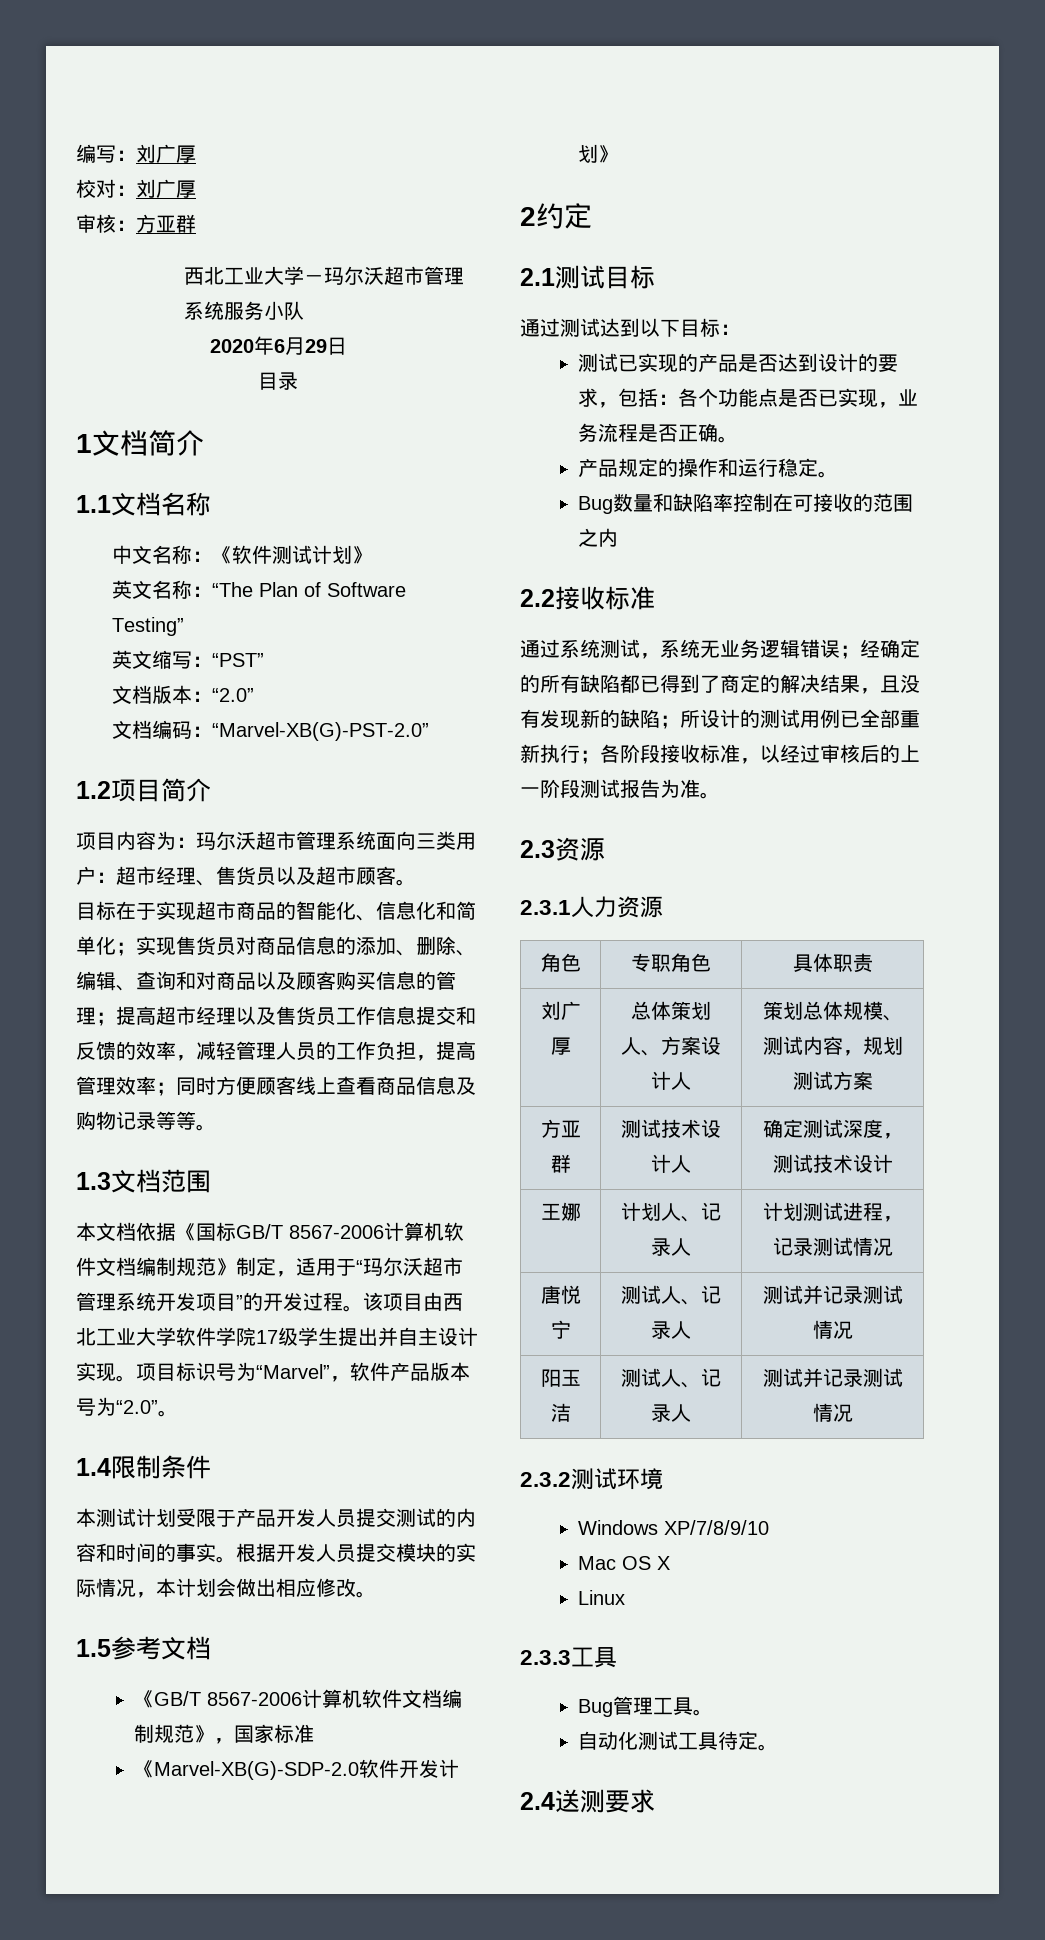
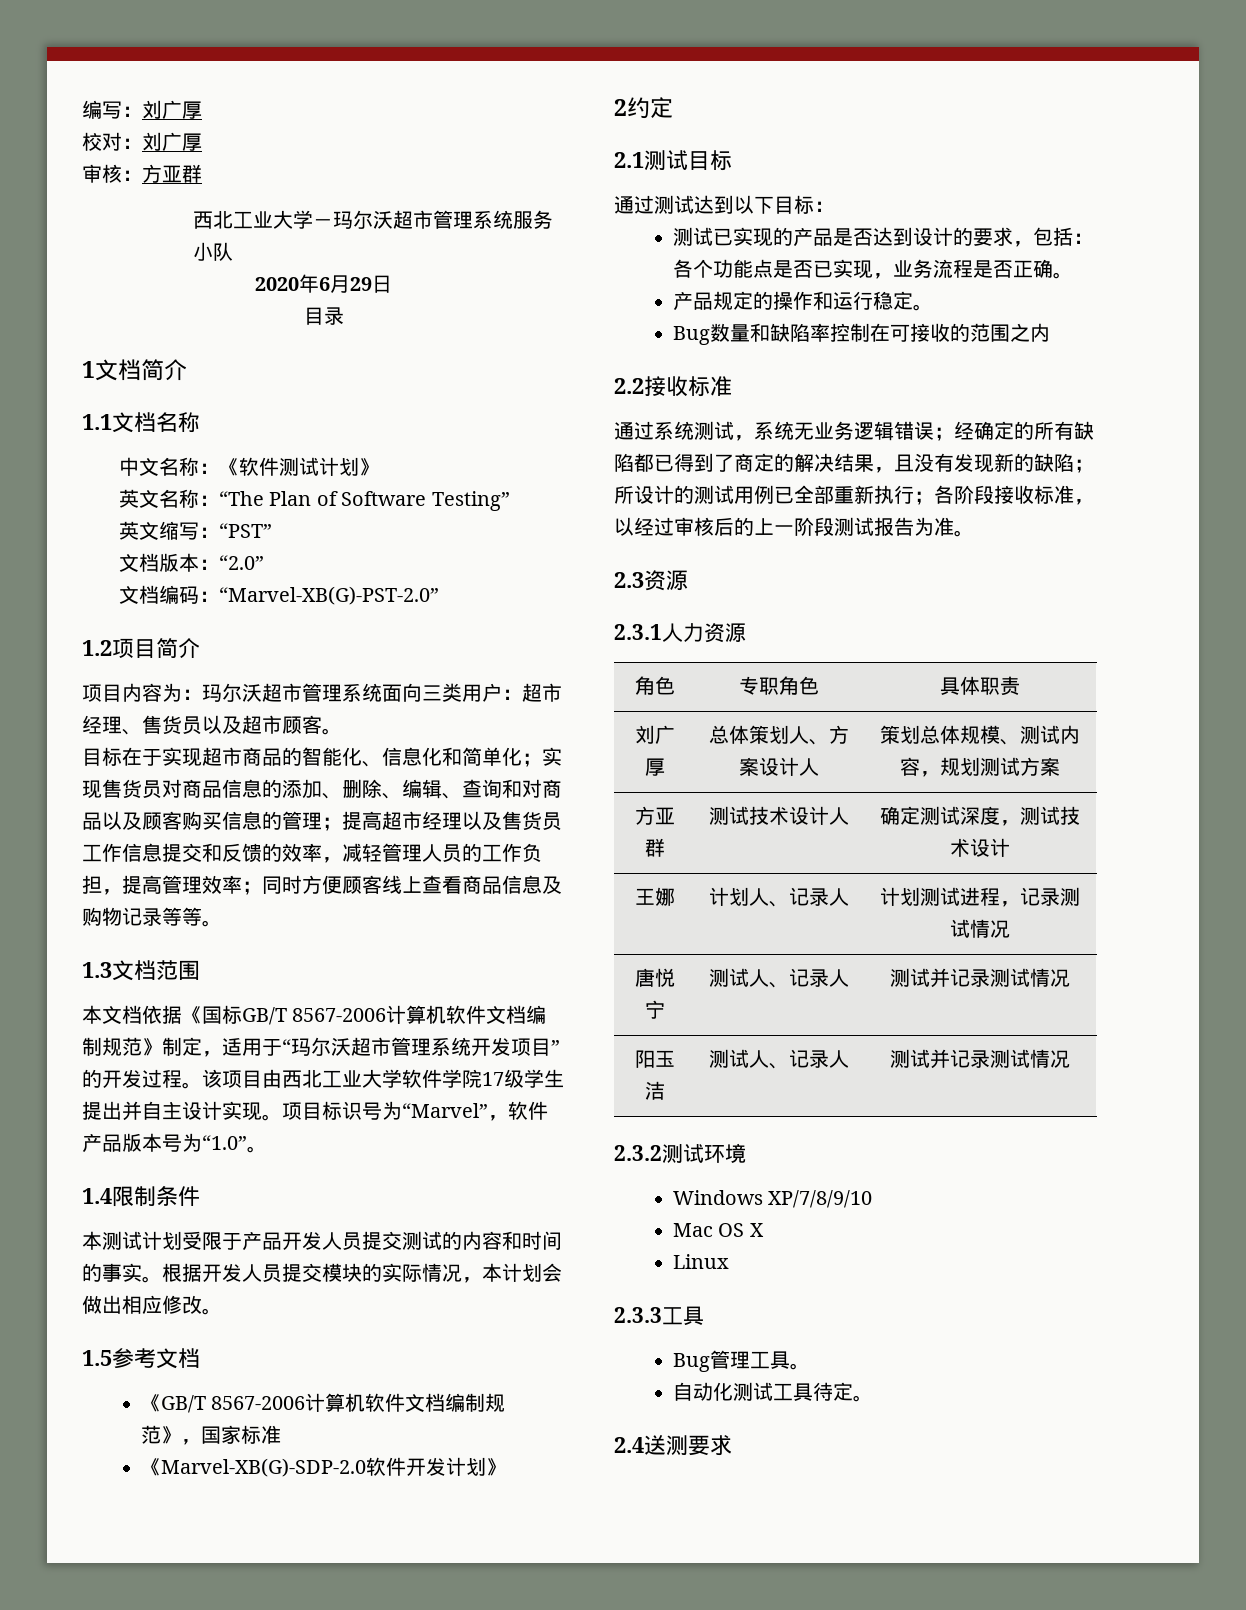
- 项目标识号为“Marvel”，软件产品版本号为“2.0”。
+ 项目标识号为“Marvel”，软件产品版本号为“1.0”。

